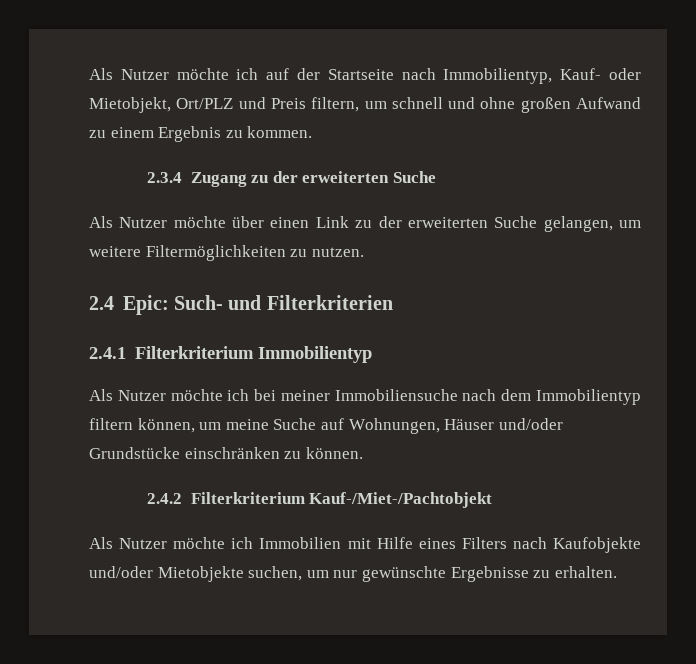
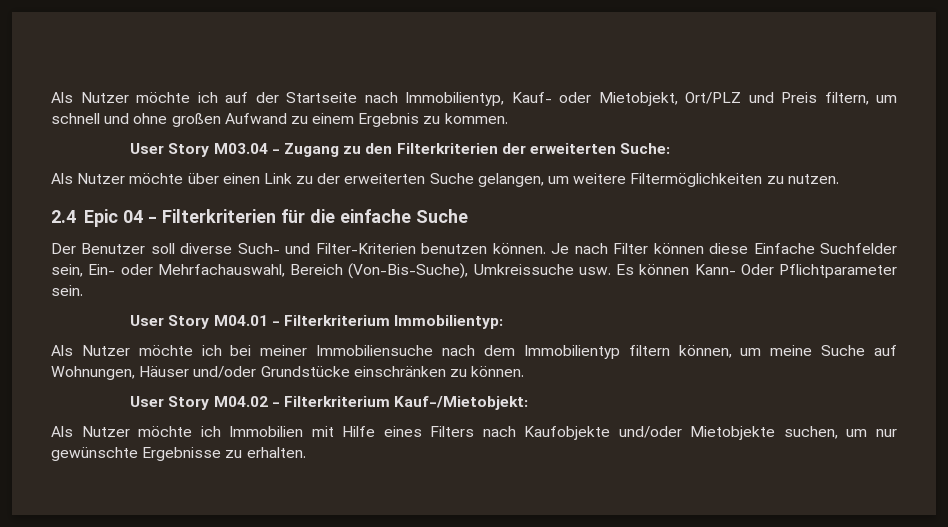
- 2.3.4 Zugang zu der erweiterten Suche
+ User Story M03.04 - Zugang zu den Filterkriterien der erweiterten Suche:
- 2.4 Epic: Such- und Filterkriterien
- 2.4.1 Filterkriterium Immobilientyp
+ 2.4 Epic 04 - Filterkriterien für die einfache Suche
+ Der Benutzer soll diverse Such- und Filter-Kriterien benutzen können. Je nach Filter können diese Einfache Suchfelder sein, Ein- oder Mehrfachauswahl, Bereich (Von-Bis-Suche), Umkreissuche usw. Es können Kann- Oder Pflichtparameter sein.
+ User Story M04.01 - Filterkriterium Immobilientyp:
- 2.4.2 Filterkriterium Kauf-/Miet-/Pachtobjekt
+ User Story M04.02 - Filterkriterium Kauf-/Mietobjekt:

